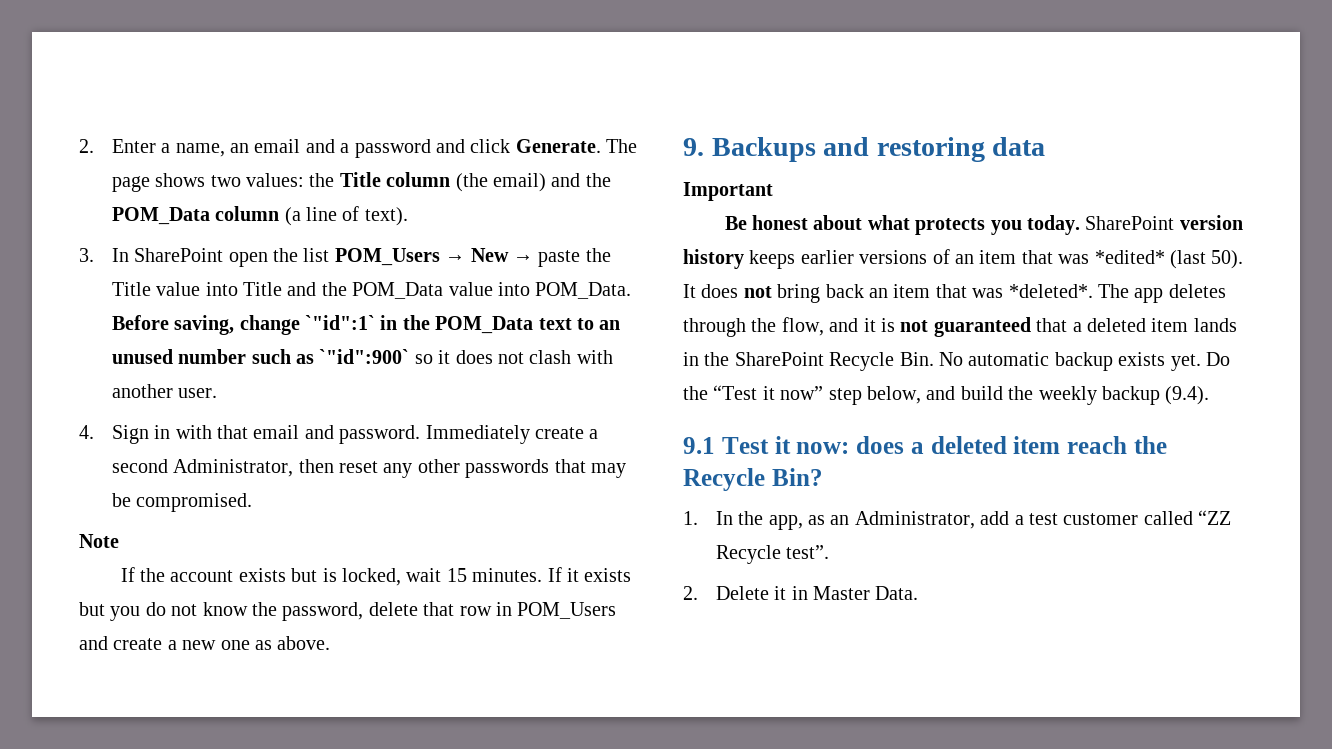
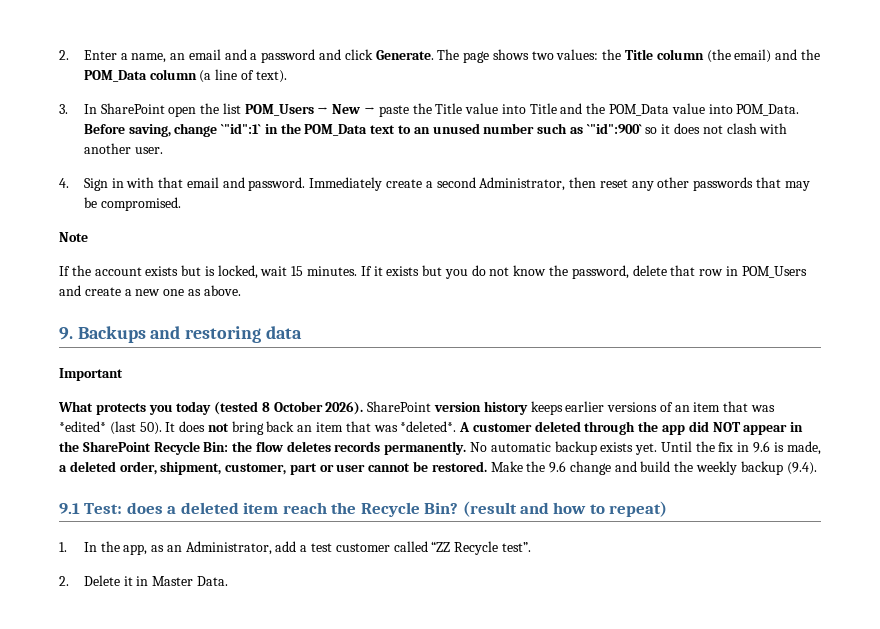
- Be honest about what protects you today.
+ What protects you today (tested 8 October 2026).
- The app deletes through the flow, and it is not guaranteed that a deleted item lands in the SharePoint Recycle Bin. No automatic backup exists yet.
+ A customer deleted through the app did NOT appear in the SharePoint Recycle Bin: the flow deletes records permanently. No automatic backup exists yet.
- Do the “Test it now” step below, and build the weekly backup (9.4).
+ Until the fix in 9.6 is made, a deleted order, shipment, customer, part or user cannot be restored. Make the 9.6 change and build the weekly backup (9.4).
- 9.1 Test it now: does a deleted item reach the Recycle Bin?
+ 9.1 Test: does a deleted item reach the Recycle Bin? (result and how to repeat)

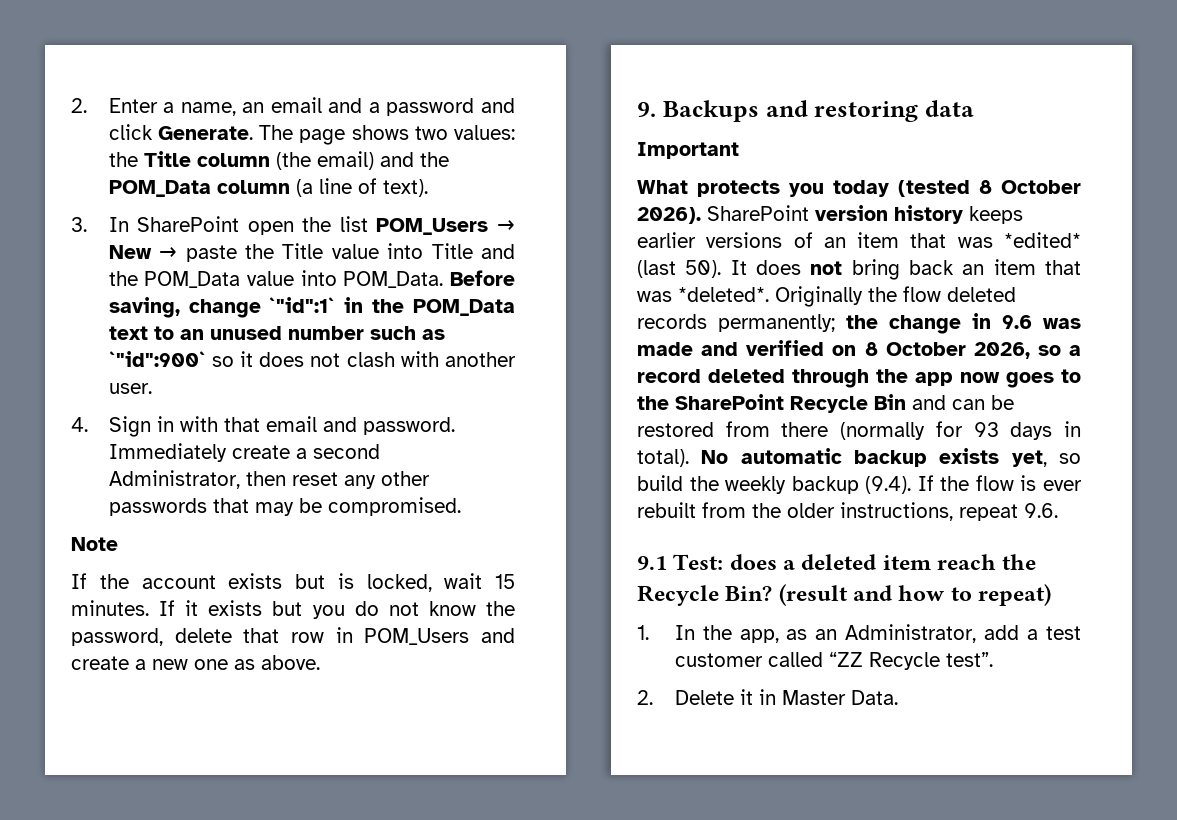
- A customer deleted through the app did NOT appear in the SharePoint Recycle Bin: the flow deletes records permanently. No automatic backup exists yet. Until the fix in 9.6 is made, a deleted order, shipment, customer, part or user cannot be restored. Make the 9.6 change and build the weekly backup (9.4).
+ Originally the flow deleted records permanently; the change in 9.6 was made and verified on 8 October 2026, so a record deleted through the app now goes to the SharePoint Recycle Bin and can be restored from there (normally for 93 days in total). No automatic backup exists yet, so build the weekly backup (9.4). If the flow is ever rebuilt from the older instructions, repeat 9.6.

